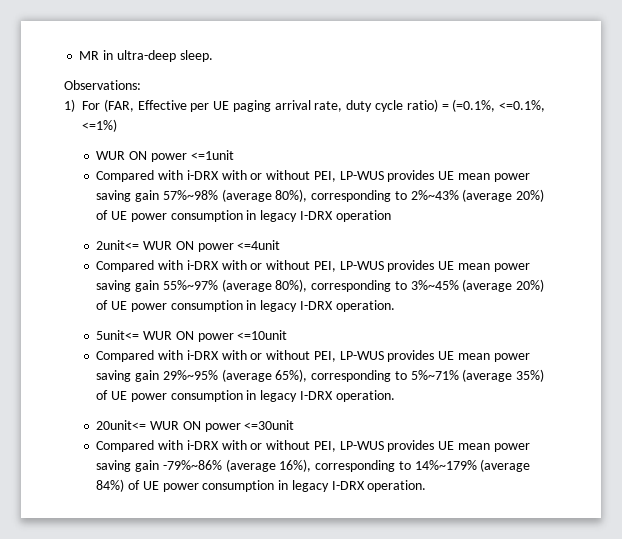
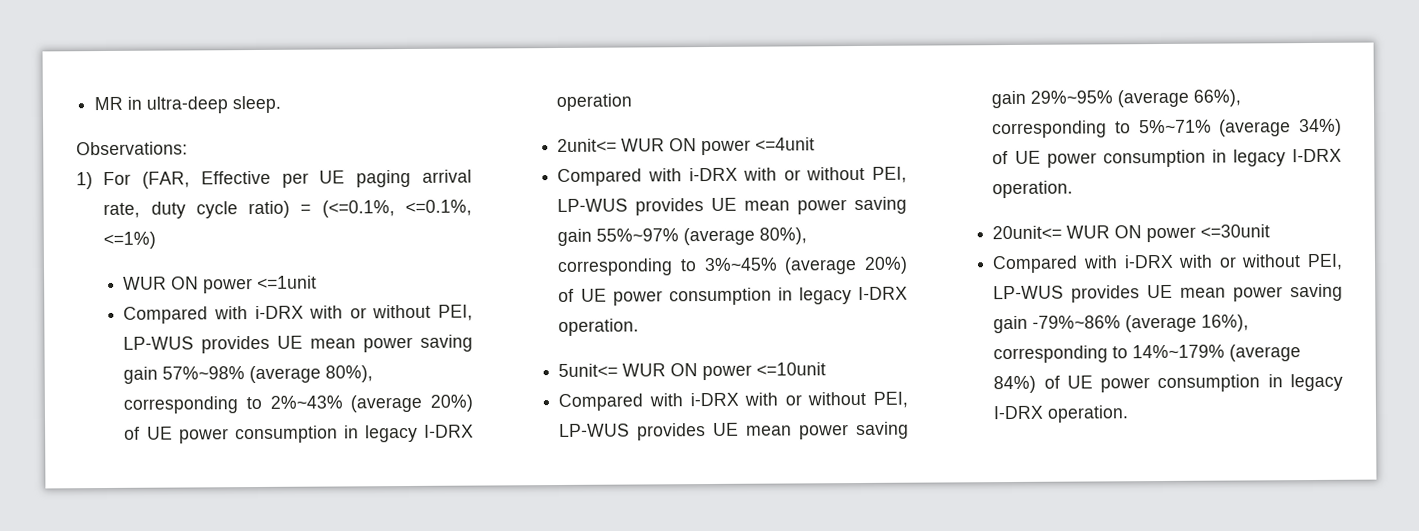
- 1) For (FAR, Effective per UE paging arrival rate, duty cycle ratio) = (=0.1%, <=0.1%, <=1%)
+ 1) For (FAR, Effective per UE paging arrival rate, duty cycle ratio) = (<=0.1%, <=0.1%, <=1%)
- Compared with i-DRX with or without PEI, LP-WUS provides UE mean power saving gain 29%~95% (average 65%), corresponding to 5%~71% (average 35%) of UE power consumption in legacy I-DRX operation.
+ Compared with i-DRX with or without PEI, LP-WUS provides UE mean power saving gain 29%~95% (average 66%), corresponding to 5%~71% (average 34%) of UE power consumption in legacy I-DRX operation.

